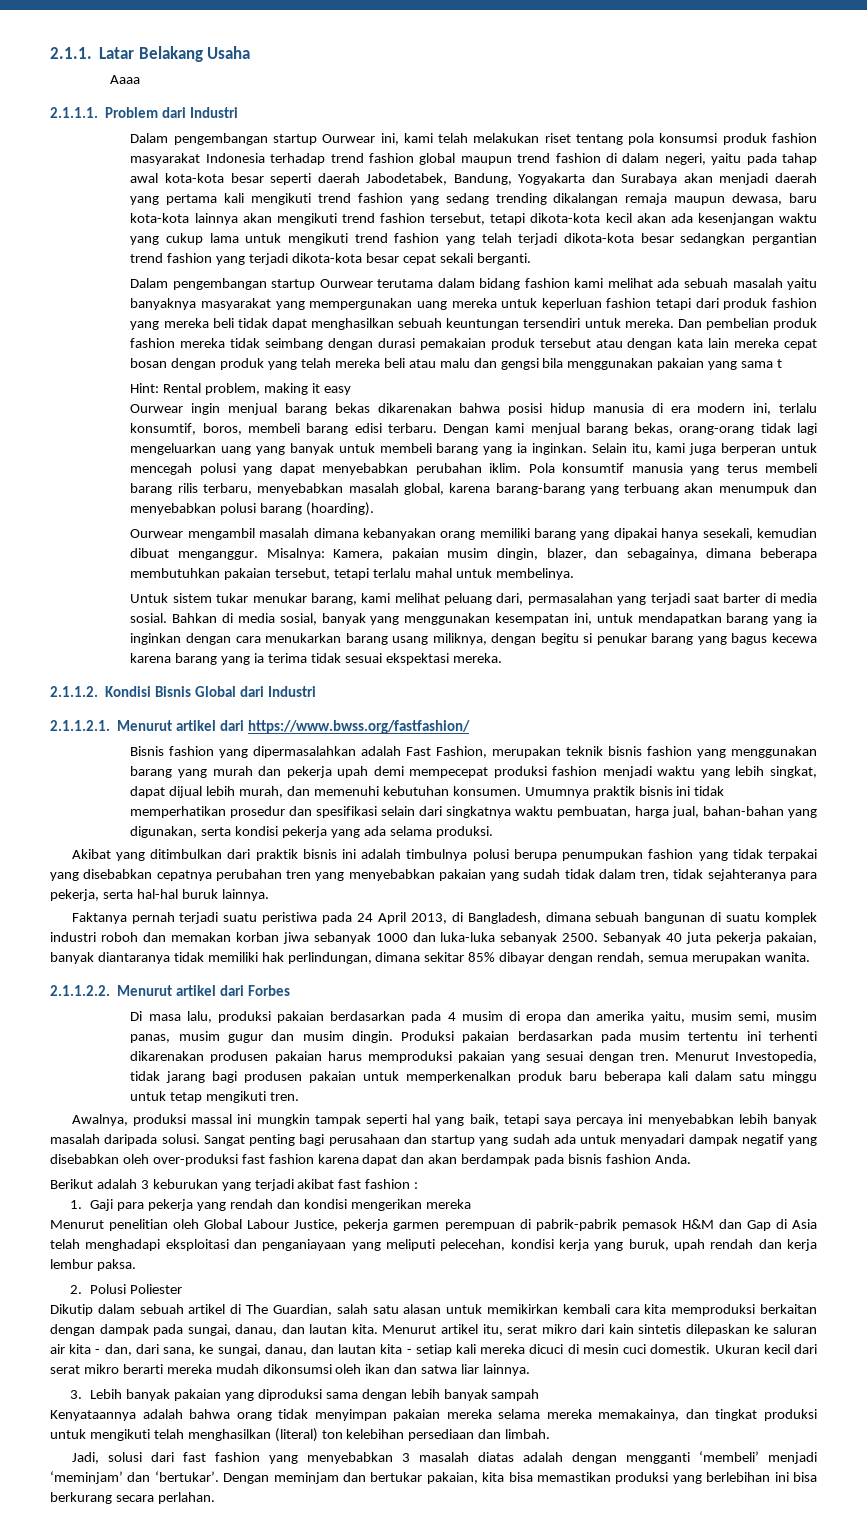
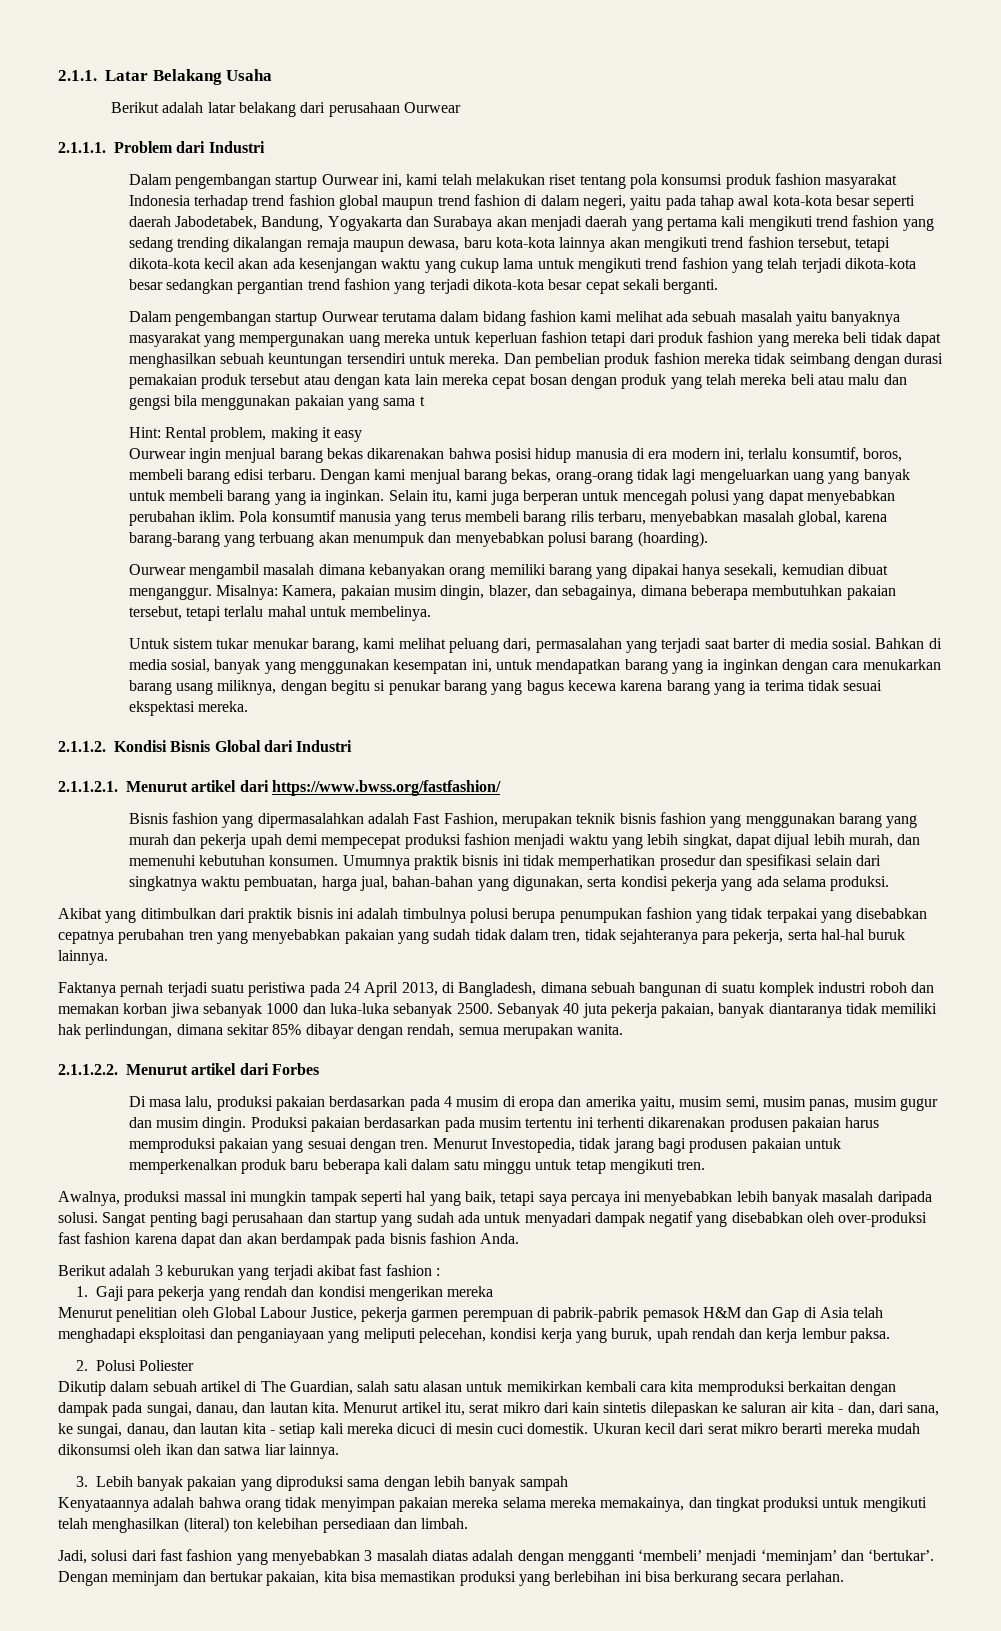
- Aaaa
+ Berikut adalah latar belakang dari perusahaan Ourwear

